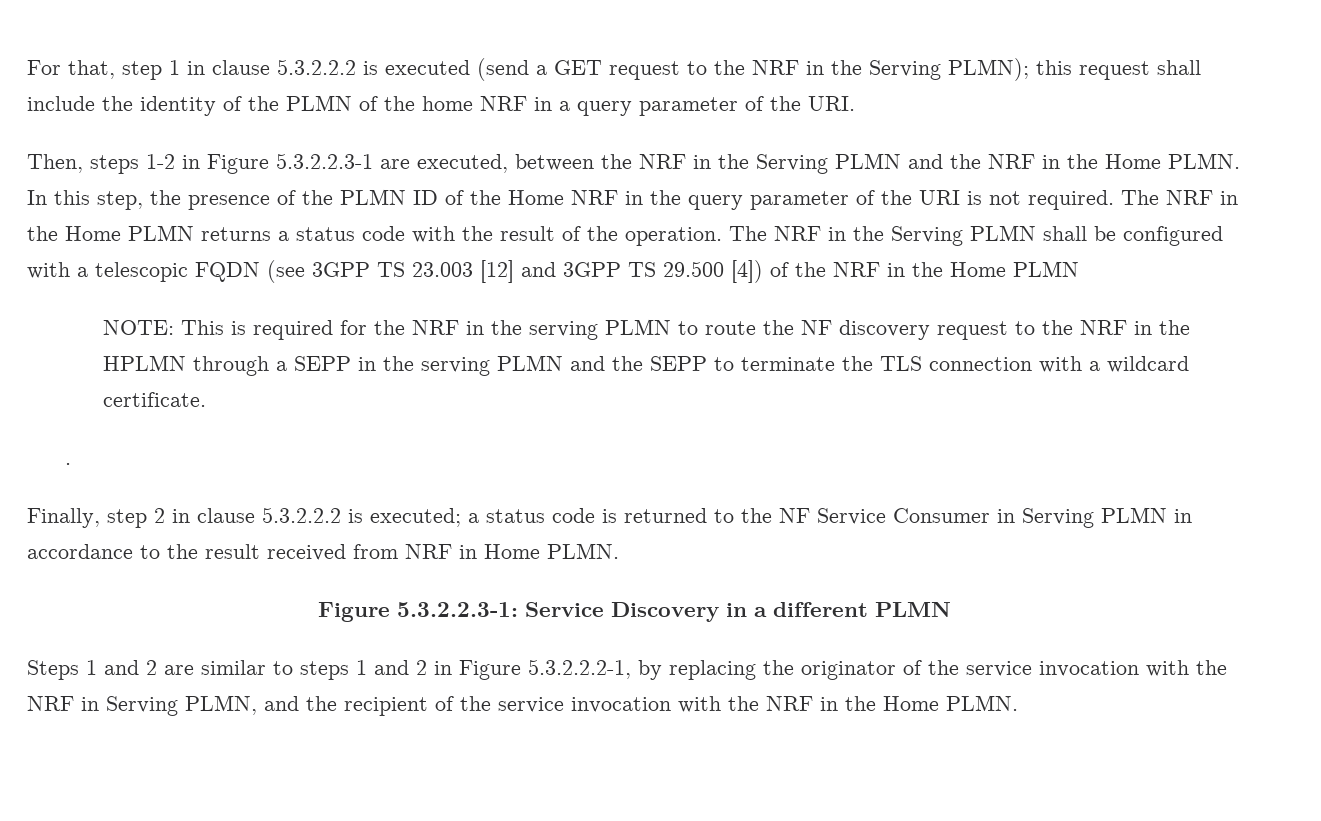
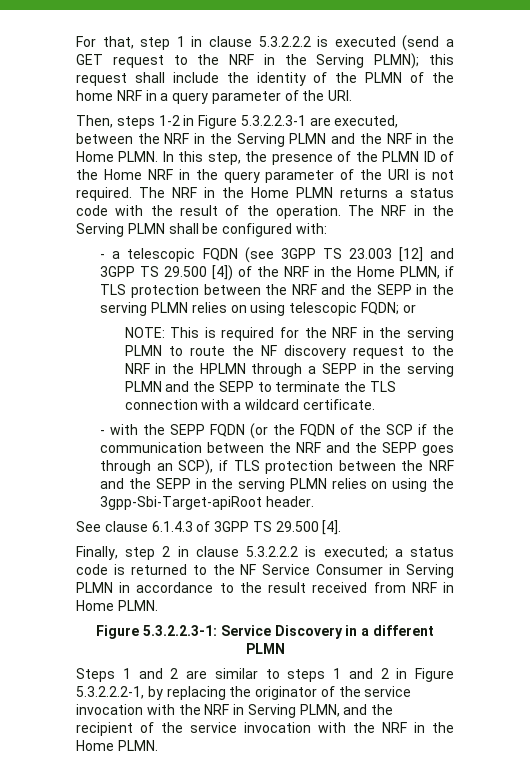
- The NRF in the Serving PLMN shall be configured with a telescopic FQDN (see 3GPP TS 23.003 [12] and 3GPP TS 29.500 [4]) of the NRF in the Home PLMN
+ The NRF in the Serving PLMN shall be configured with:
+ - a telescopic FQDN (see 3GPP TS 23.003 [12] and 3GPP TS 29.500 [4]) of the NRF in the Home PLMN, if TLS protection between the NRF and the SEPP in the serving PLMN relies on using telescopic FQDN; or
- .
+ - with the SEPP FQDN (or the FQDN of the SCP if the communication between the NRF and the SEPP goes through an SCP), if TLS protection between the NRF and the SEPP in the serving PLMN relies on using the 3gpp-Sbi-Target-apiRoot header.
+ See clause 6.1.4.3 of 3GPP TS 29.500 [4].

